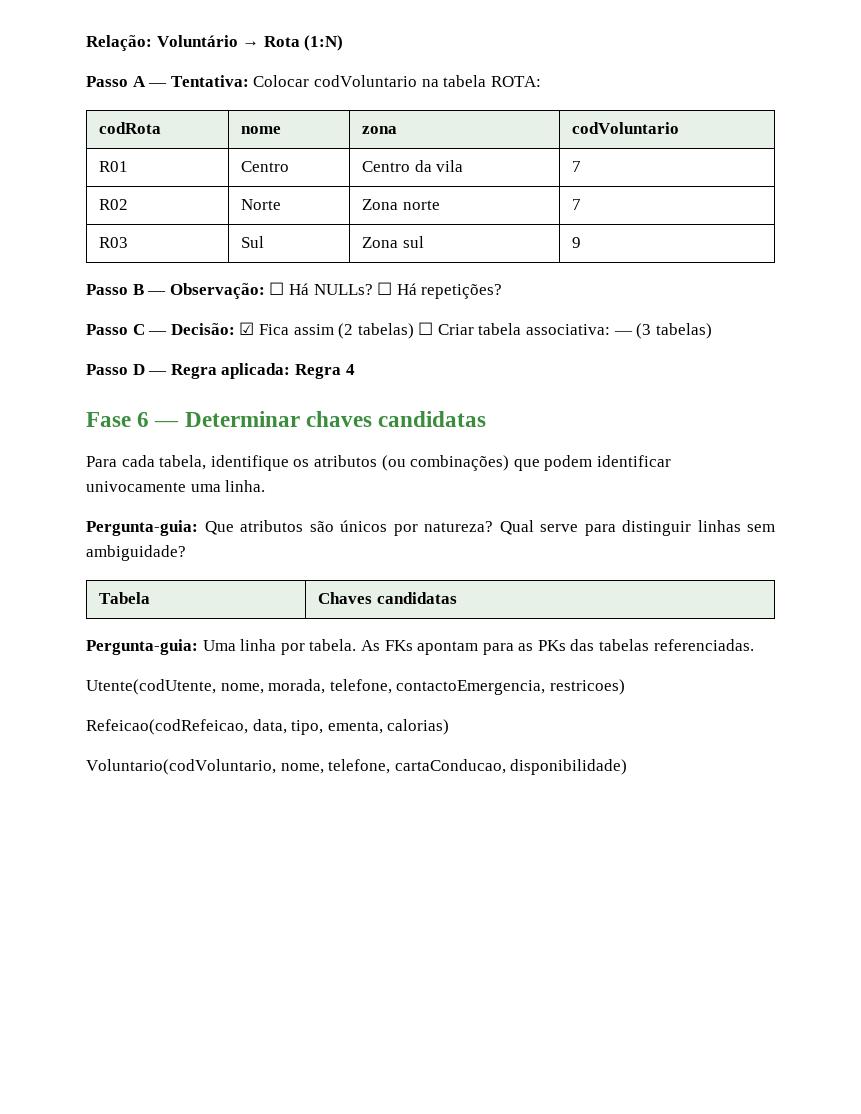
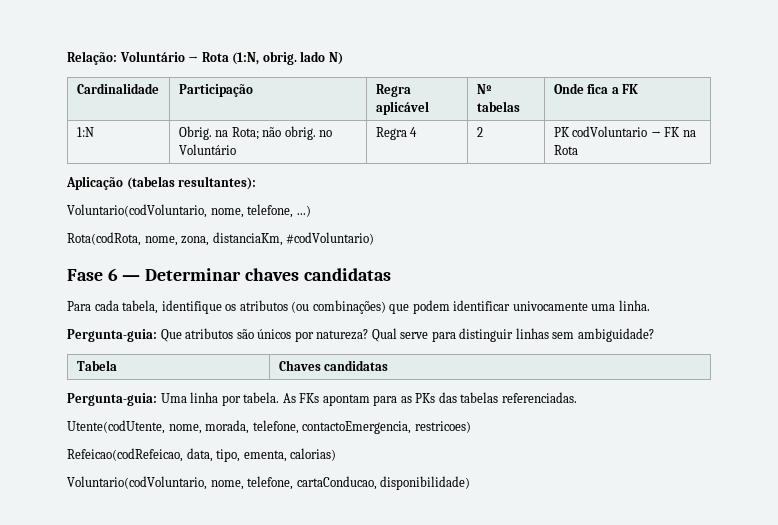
- Relação: Voluntário → Rota (1:N)
- Passo A — Tentativa: Colocar codVoluntario na tabela ROTA:
- codRota | nome | zona | codVoluntario
- R01 | Centro | Centro da vila | 7
- R02 | Norte | Zona norte | 7
- R03 | Sul | Zona sul | 9
- Passo B — Observação: ☐ Há NULLs? ☐ Há repetições?
- Passo C — Decisão: ☑ Fica assim (2 tabelas) ☐ Criar tabela associativa: — (3 tabelas)
- Passo D — Regra aplicada: Regra 4
+ Relação: Voluntário → Rota (1:N, obrig. lado N)
+ Cardinalidade | Participação | Regra aplicável | Nº tabelas | Onde fica a FK
+ 1:N | Obrig. na Rota; não obrig. no Voluntário | Regra 4 | 2 | PK codVoluntario → FK na Rota
+ Aplicação (tabelas resultantes):
+ Voluntario(codVoluntario, nome, telefone, ...)
+ Rota(codRota, nome, zona, distanciaKm, #codVoluntario)

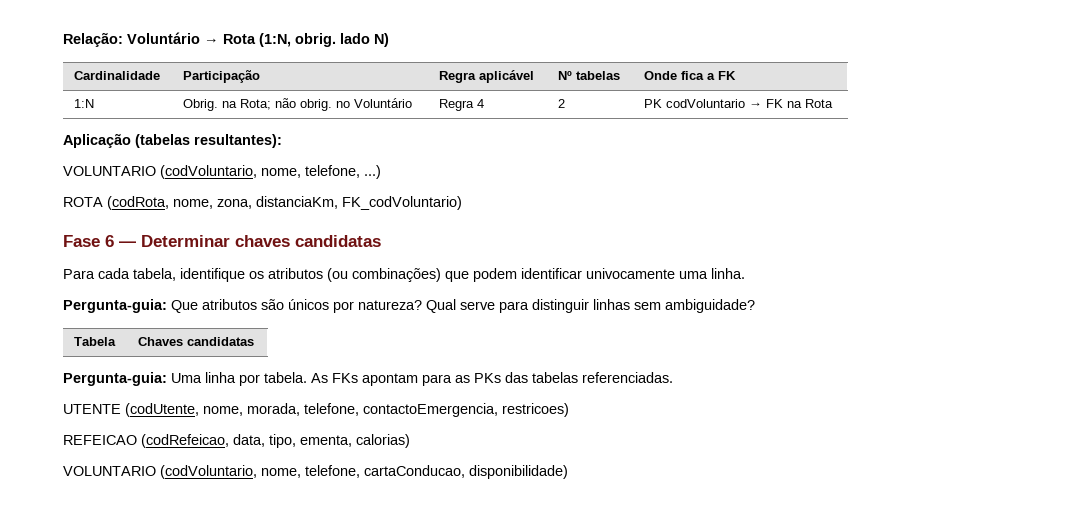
- Voluntario(codVoluntario, nome, telefone, ...)
+ VOLUNTARIO (codVoluntario, nome, telefone, ...)
- Rota(codRota, nome, zona, distanciaKm, #codVoluntario)
+ ROTA (codRota, nome, zona, distanciaKm, FK_codVoluntario)
- Utente(codUtente, nome, morada, telefone, contactoEmergencia, restricoes)
+ UTENTE (codUtente, nome, morada, telefone, contactoEmergencia, restricoes)
- Refeicao(codRefeicao, data, tipo, ementa, calorias)
+ REFEICAO (codRefeicao, data, tipo, ementa, calorias)
- Voluntario(codVoluntario, nome, telefone, cartaConducao, disponibilidade)
+ VOLUNTARIO (codVoluntario, nome, telefone, cartaConducao, disponibilidade)

